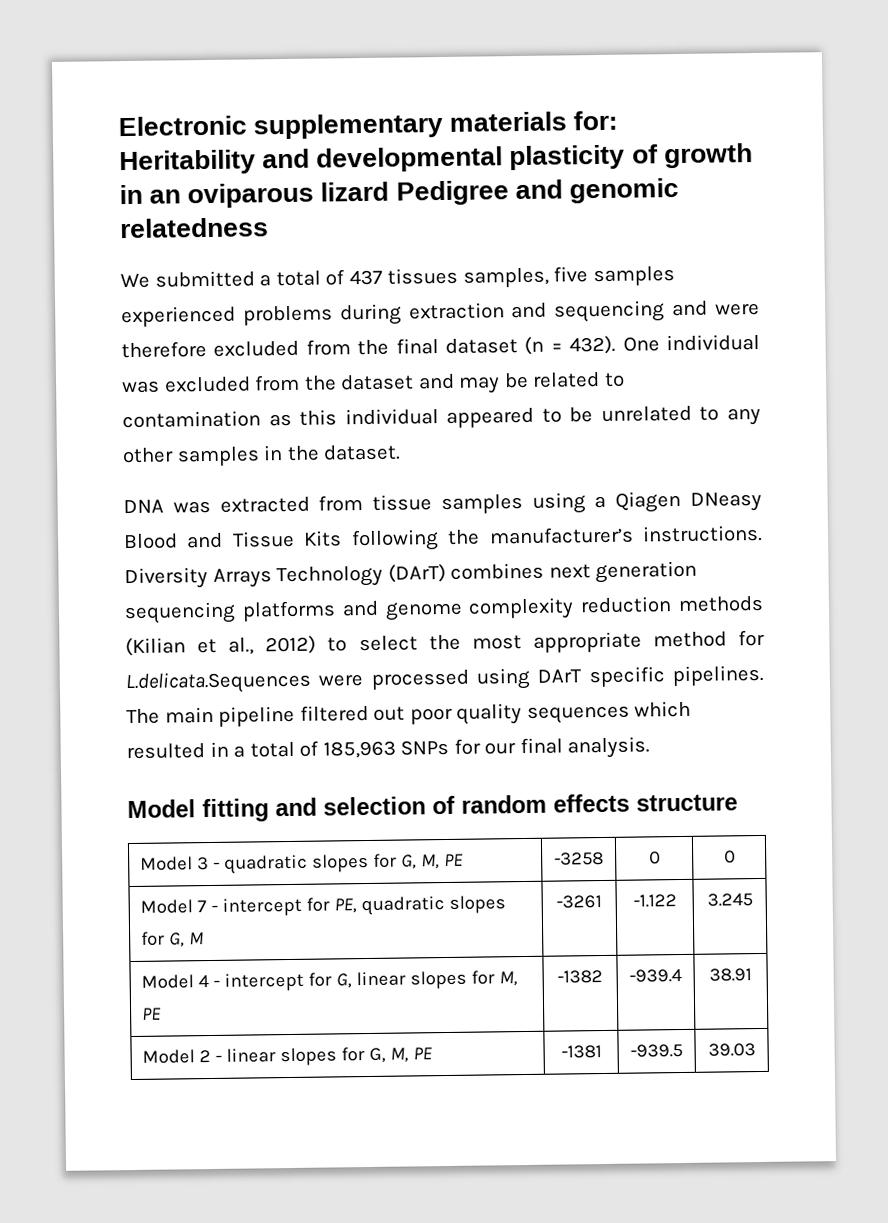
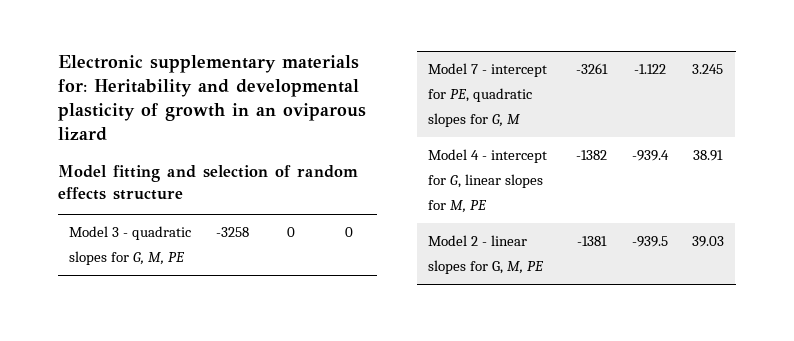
- Electronic supplementary materials for: Heritability and developmental plasticity of growth in an oviparous lizard Pedigree and genomic relatedness
- We submitted a total of 437 tissues samples, five samples experienced problems during extraction and sequencing and were therefore excluded from the final dataset (n = 432). One individual was excluded from the dataset and may be related to contamination as this individual appeared to be unrelated to any other samples in the dataset.
- DNA was extracted from tissue samples using a Qiagen DNeasy Blood and Tissue Kits following the manufacturer’s instructions. Diversity Arrays Technology (DArT) combines next generation sequencing platforms and genome complexity reduction methods (Kilian et al., 2012) to select the most appropriate method for L.delicata.Sequences were processed using DArT specific pipelines. The main pipeline filtered out poor quality sequences which resulted in a total of 185,963 SNPs for our final analysis.
+ Electronic supplementary materials for: Heritability and developmental plasticity of growth in an oviparous lizard

